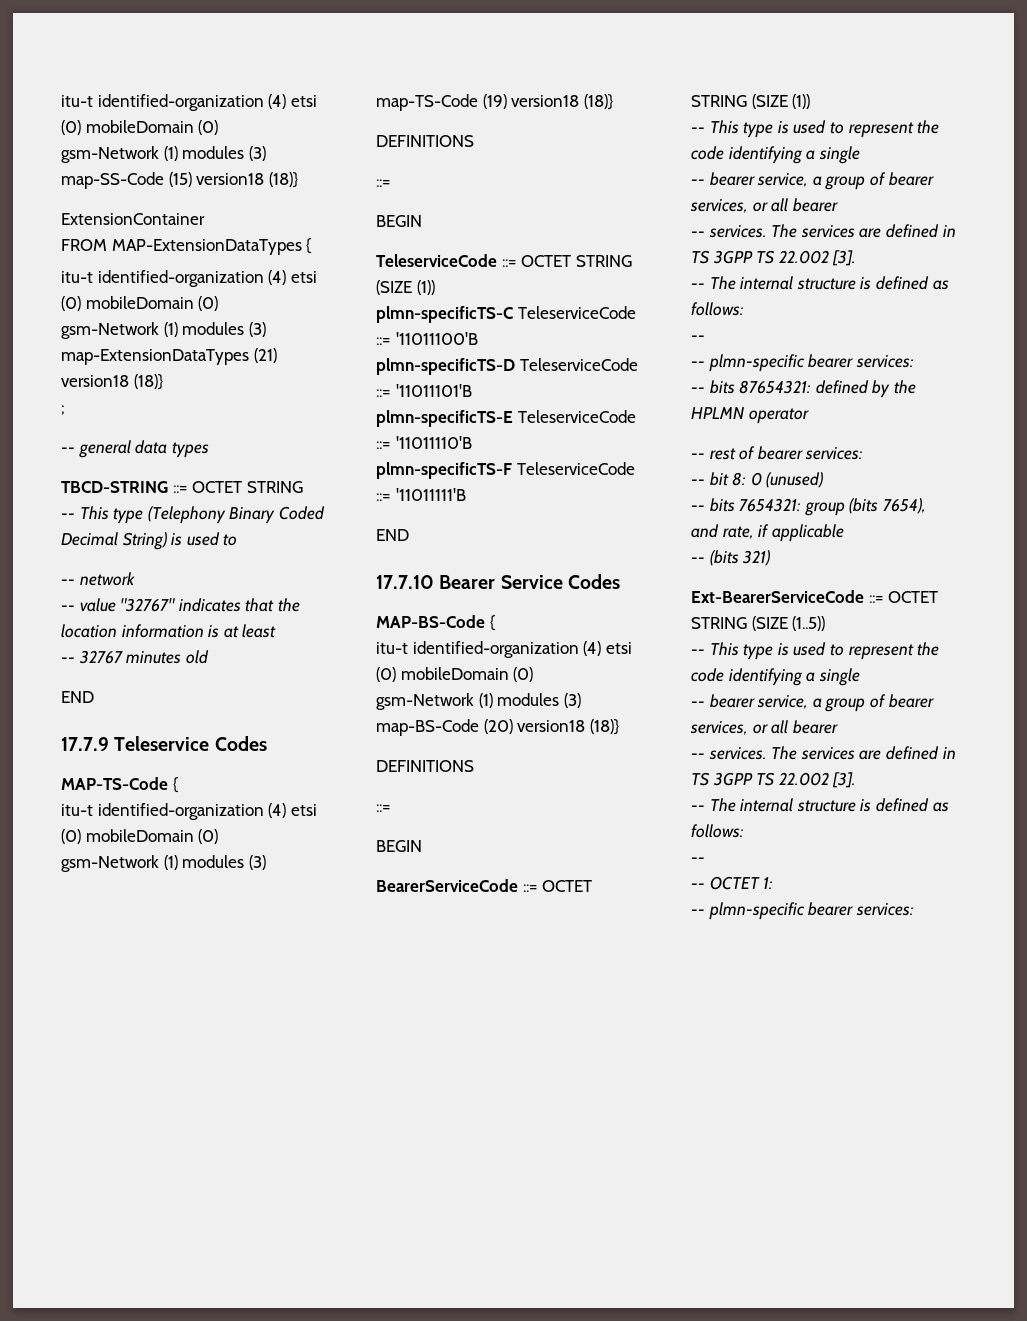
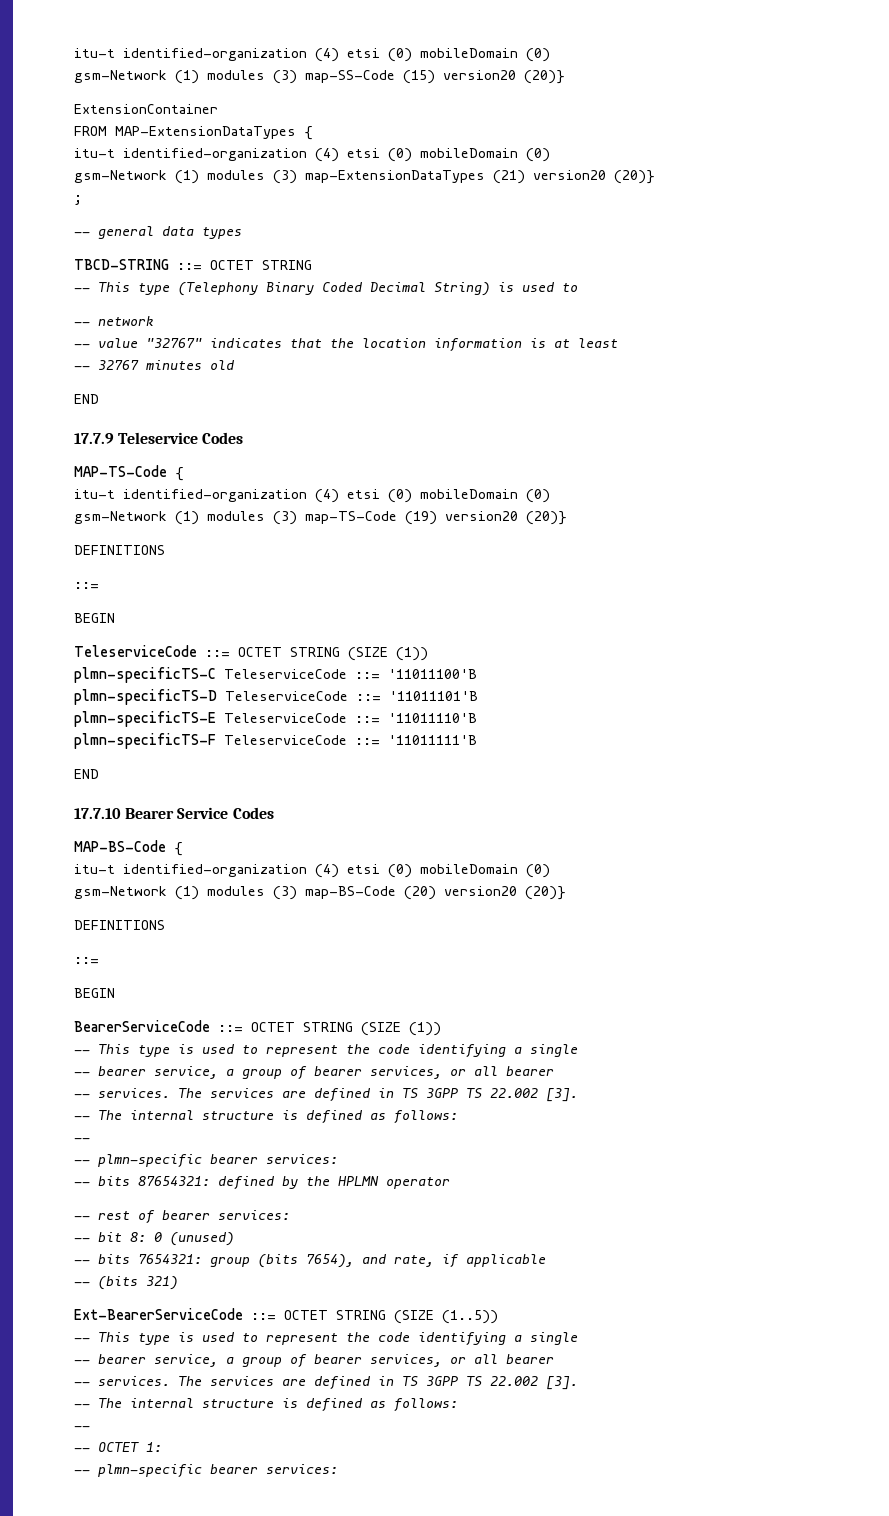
- gsm-Network (1) modules (3) map-SS-Code (15) version18 (18)}
+ gsm-Network (1) modules (3) map-SS-Code (15) version20 (20)}
- gsm-Network (1) modules (3) map-ExtensionDataTypes (21) version18 (18)}
+ gsm-Network (1) modules (3) map-ExtensionDataTypes (21) version20 (20)}
- gsm-Network (1) modules (3) map-TS-Code (19) version18 (18)}
+ gsm-Network (1) modules (3) map-TS-Code (19) version20 (20)}
- gsm-Network (1) modules (3) map-BS-Code (20) version18 (18)}
+ gsm-Network (1) modules (3) map-BS-Code (20) version20 (20)}

